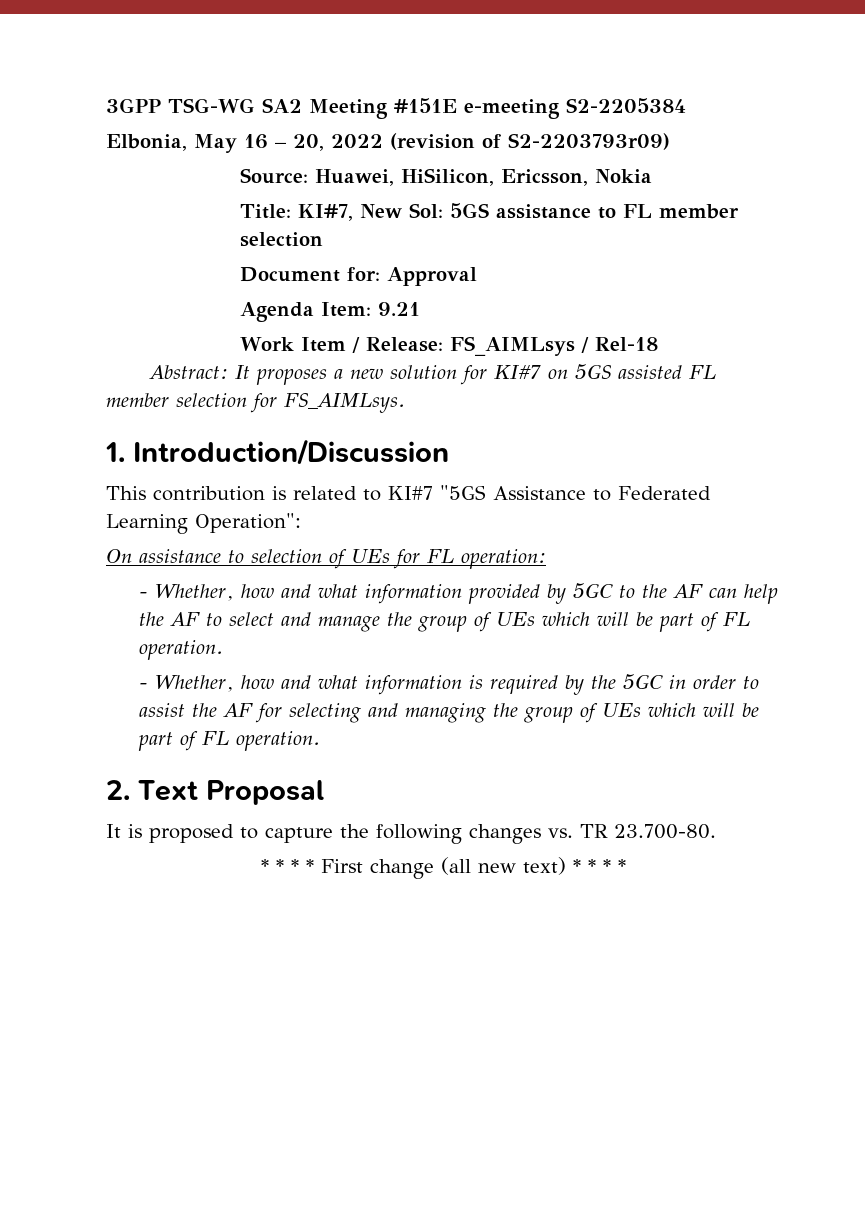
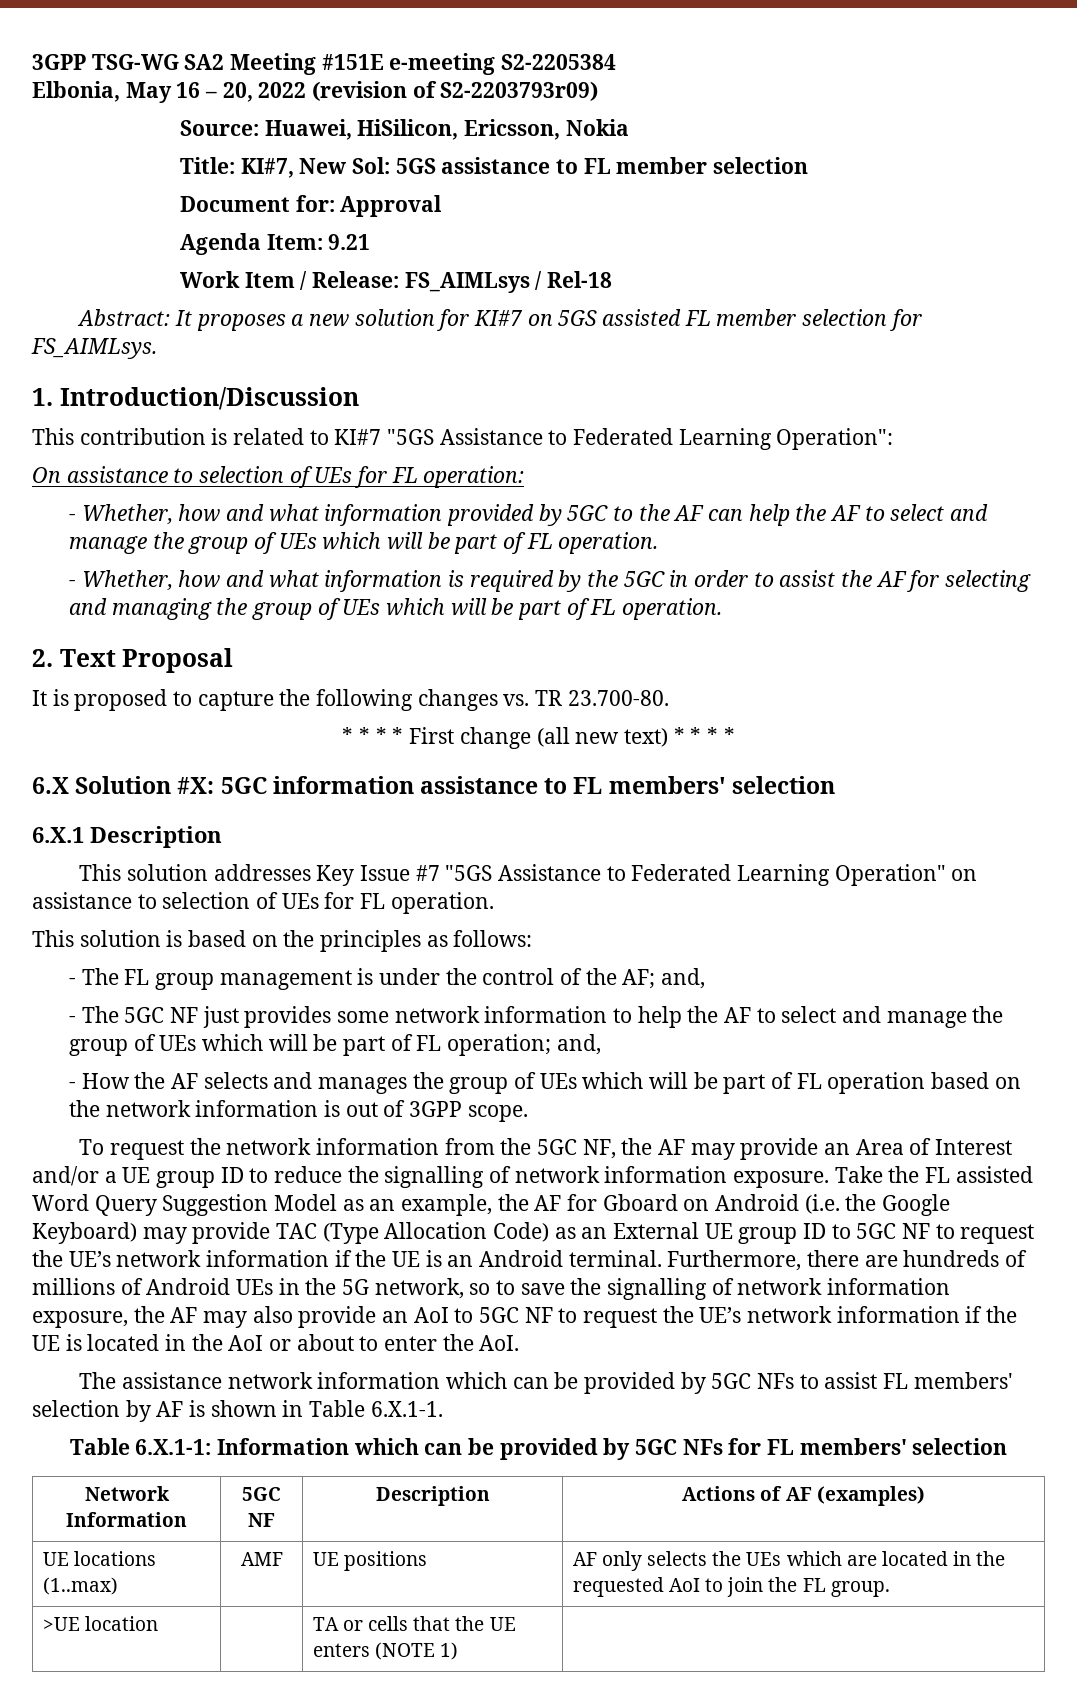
+ 6.X Solution #X: 5GC information assistance to FL members' selection
+ 6.X.1 Description
+ This solution addresses Key Issue #7 "5GS Assistance to Federated Learning Operation" on assistance to selection of UEs for FL operation.
+ This solution is based on the principles as follows:
+ - The FL group management is under the control of the AF; and,
+ - The 5GC NF just provides some network information to help the AF to select and manage the group of UEs which will be part of FL operation; and,
+ - How the AF selects and manages the group of UEs which will be part of FL operation based on the network information is out of 3GPP scope.
+ To request the network information from the 5GC NF, the AF may provide an Area of Interest and/or a UE group ID to reduce the signalling of network information exposure. Take the FL assisted Word Query Suggestion Model as an example, the AF for Gboard on Android (i.e. the Google Keyboard) may provide TAC (Type Allocation Code) as an External UE group ID to 5GC NF to request the UE’s network information if the UE is an Android terminal. Furthermore, there are hundreds of millions of Android UEs in the 5G network, so to save the signalling of network information exposure, the AF may also provide an AoI to 5GC NF to request the UE’s network information if the UE is located in the AoI or about to enter the AoI.
+ The assistance network information which can be provided by 5GC NFs to assist FL members' selection by AF is shown in Table 6.X.1-1.
+ Table 6.X.1-1: Information which can be provided by 5GC NFs for FL members' selection
+ Network Information | 5GC NF | Description | Actions of AF (examples)
+ UE locations (1..max) | AMF | UE positions | AF only selects the UEs which are located in the requested AoI to join the FL group.
+ >UE location | | TA or cells that the UE enters (NOTE 1) |

